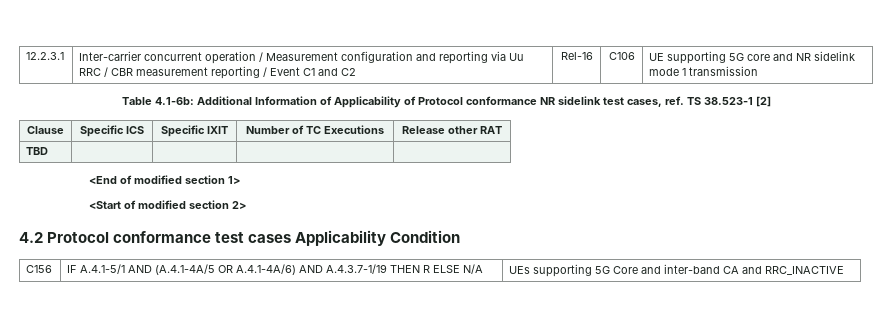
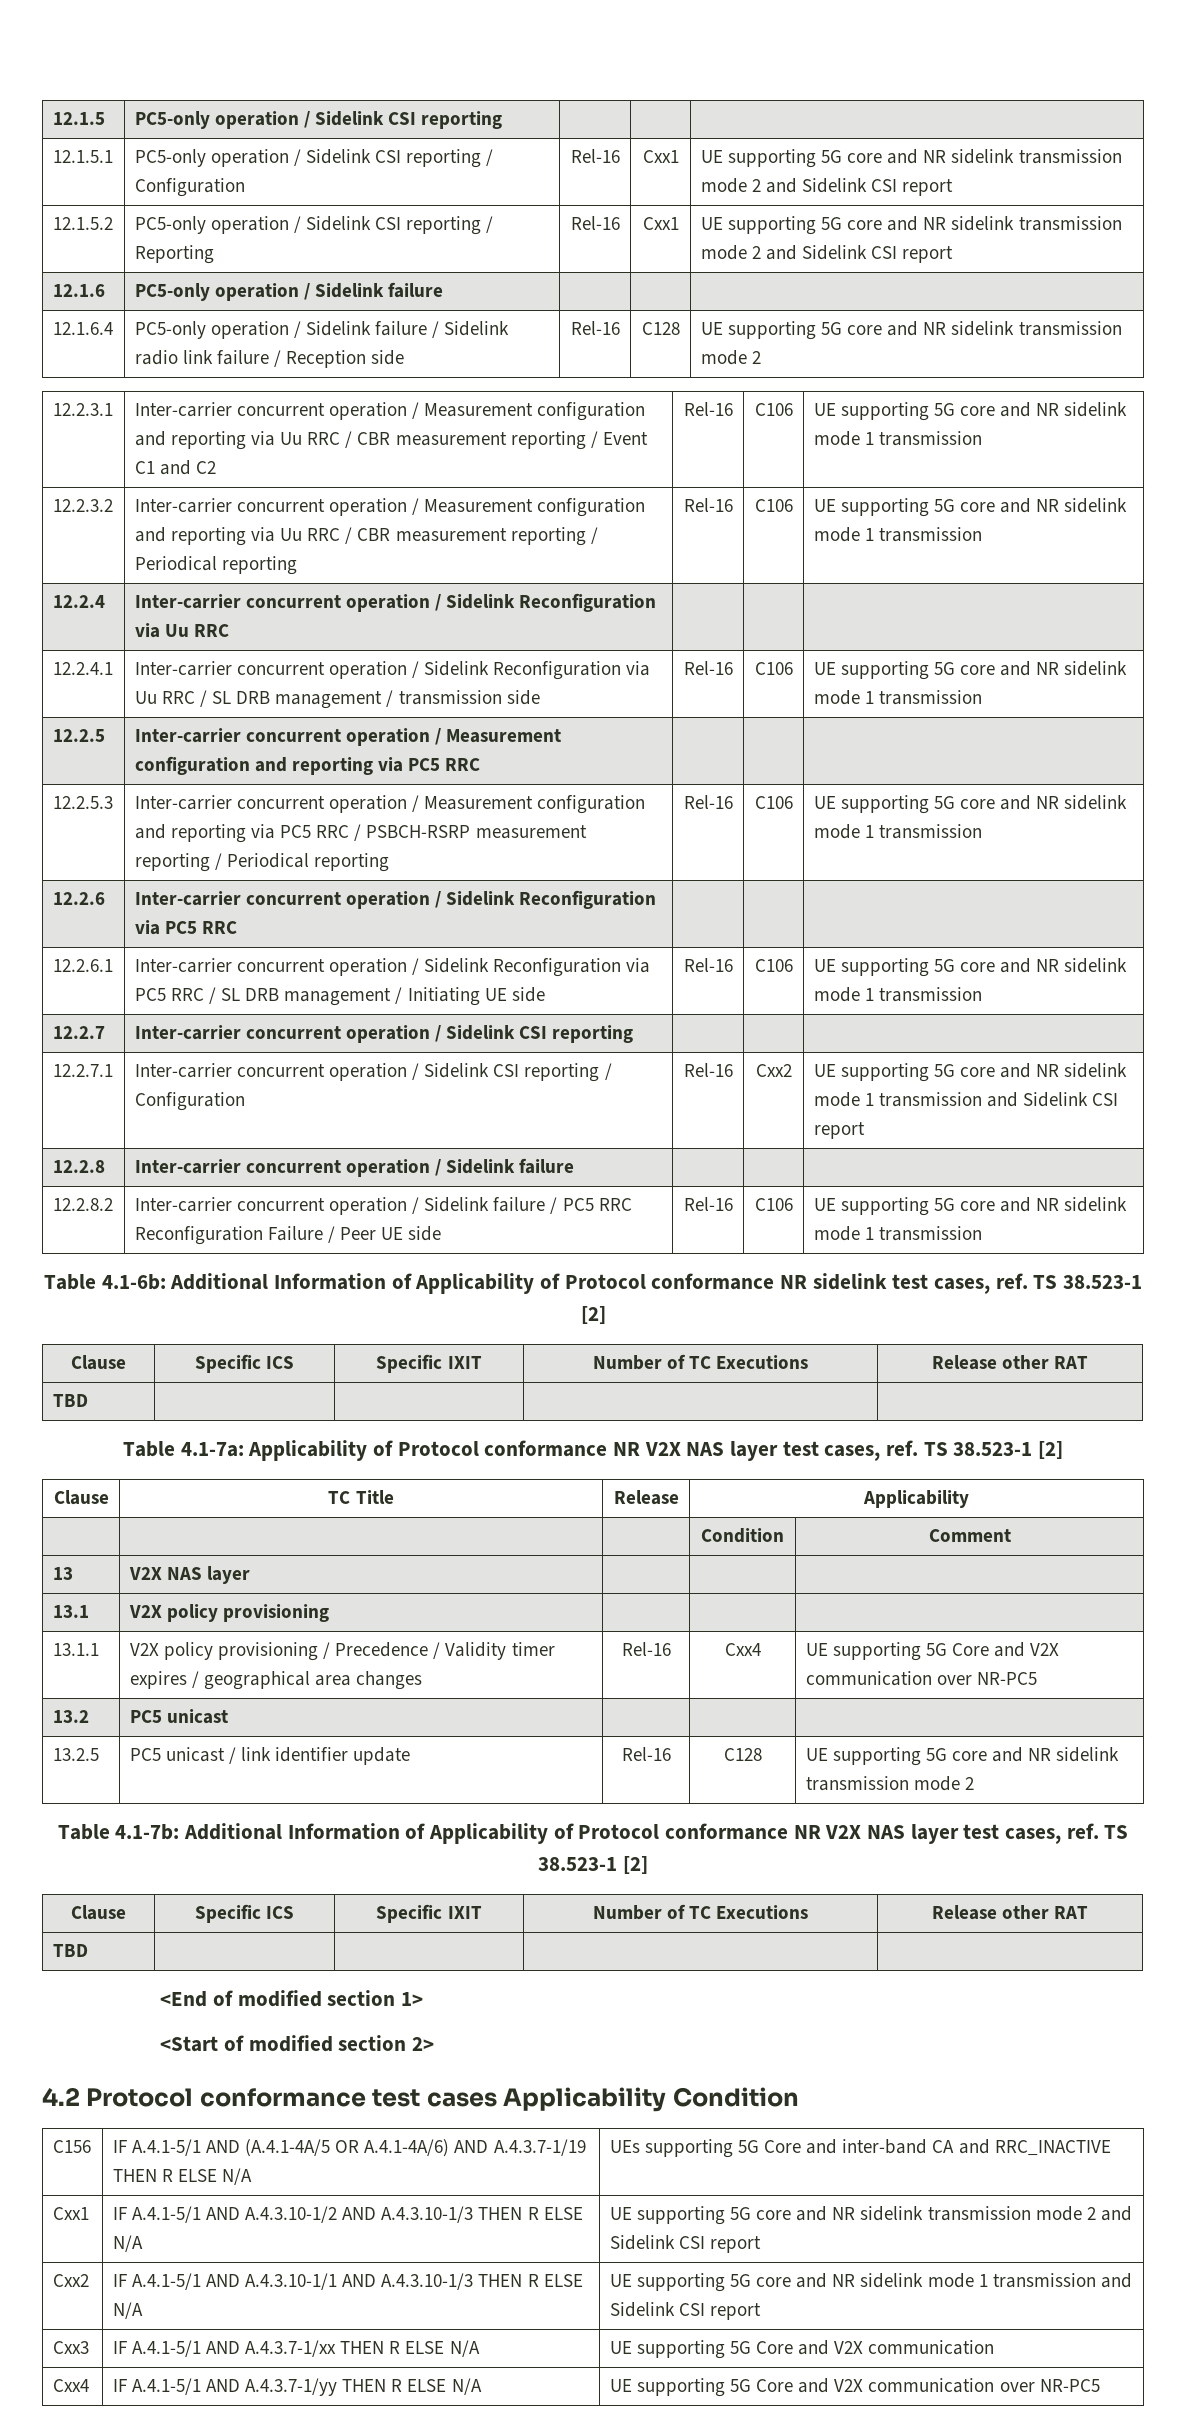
+ 12.1.5 | PC5-only operation / Sidelink CSI reporting | | |
+ 12.1.5.1 | PC5-only operation / Sidelink CSI reporting / Configuration | Rel-16 | Cxx1 | UE supporting 5G core and NR sidelink transmission mode 2 and Sidelink CSI report
+ 12.1.5.2 | PC5-only operation / Sidelink CSI reporting / Reporting | Rel-16 | Cxx1 | UE supporting 5G core and NR sidelink transmission mode 2 and Sidelink CSI report
+ 12.1.6 | PC5-only operation / Sidelink failure | | |
+ 12.1.6.4 | PC5-only operation / Sidelink failure / Sidelink radio link failure / Reception side | Rel-16 | C128 | UE supporting 5G core and NR sidelink transmission mode 2
+ 12.2.3.2 | Inter-carrier concurrent operation / Measurement configuration and reporting via Uu RRC / CBR measurement reporting / Periodical reporting | Rel-16 | C106 | UE supporting 5G core and NR sidelink mode 1 transmission
+ 12.2.4 | Inter-carrier concurrent operation / Sidelink Reconfiguration via Uu RRC | | |
+ 12.2.4.1 | Inter-carrier concurrent operation / Sidelink Reconfiguration via Uu RRC / SL DRB management / transmission side | Rel-16 | C106 | UE supporting 5G core and NR sidelink mode 1 transmission
+ 12.2.5 | Inter-carrier concurrent operation / Measurement configuration and reporting via PC5 RRC | | |
+ 12.2.5.3 | Inter-carrier concurrent operation / Measurement configuration and reporting via PC5 RRC / PSBCH-RSRP measurement reporting / Periodical reporting | Rel-16 | C106 | UE supporting 5G core and NR sidelink mode 1 transmission
+ 12.2.6 | Inter-carrier concurrent operation / Sidelink Reconfiguration via PC5 RRC | | |
+ 12.2.6.1 | Inter-carrier concurrent operation / Sidelink Reconfiguration via PC5 RRC / SL DRB management / Initiating UE side | Rel-16 | C106 | UE supporting 5G core and NR sidelink mode 1 transmission
+ 12.2.7 | Inter-carrier concurrent operation / Sidelink CSI reporting | | |
+ 12.2.7.1 | Inter-carrier concurrent operation / Sidelink CSI reporting / Configuration | Rel-16 | Cxx2 | UE supporting 5G core and NR sidelink mode 1 transmission and Sidelink CSI report
+ 12.2.8 | Inter-carrier concurrent operation / Sidelink failure | | |
+ 12.2.8.2 | Inter-carrier concurrent operation / Sidelink failure / PC5 RRC Reconfiguration Failure / Peer UE side | Rel-16 | C106 | UE supporting 5G core and NR sidelink mode 1 transmission
+ Table 4.1-7a: Applicability of Protocol conformance NR V2X NAS layer test cases, ref. TS 38.523-1 [2]
+ Clause | TC Title | Release | Applicability
+ | | | Condition | Comment
+ 13 | V2X NAS layer | | |
+ 13.1 | V2X policy provisioning | | |
+ 13.1.1 | V2X policy provisioning / Precedence / Validity timer expires / geographical area changes | Rel-16 | Cxx4 | UE supporting 5G Core and V2X communication over NR-PC5
+ 13.2 | PC5 unicast | | |
+ 13.2.5 | PC5 unicast / link identifier update | Rel-16 | C128 | UE supporting 5G core and NR sidelink transmission mode 2
+ Table 4.1-7b: Additional Information of Applicability of Protocol conformance NR V2X NAS layer test cases, ref. TS 38.523-1 [2]
+ Clause | Specific ICS | Specific IXIT | Number of TC Executions | Release other RAT
+ TBD | | | |
+ Cxx1 | IF A.4.1-5/1 AND A.4.3.10-1/2 AND A.4.3.10-1/3 THEN R ELSE N/A | UE supporting 5G core and NR sidelink transmission mode 2 and Sidelink CSI report
+ Cxx2 | IF A.4.1-5/1 AND A.4.3.10-1/1 AND A.4.3.10-1/3 THEN R ELSE N/A | UE supporting 5G core and NR sidelink mode 1 transmission and Sidelink CSI report
+ Cxx3 | IF A.4.1-5/1 AND A.4.3.7-1/xx THEN R ELSE N/A | UE supporting 5G Core and V2X communication
+ Cxx4 | IF A.4.1-5/1 AND A.4.3.7-1/yy THEN R ELSE N/A | UE supporting 5G Core and V2X communication over NR-PC5

